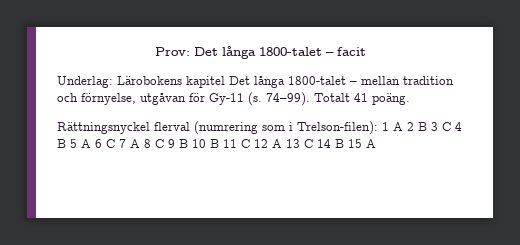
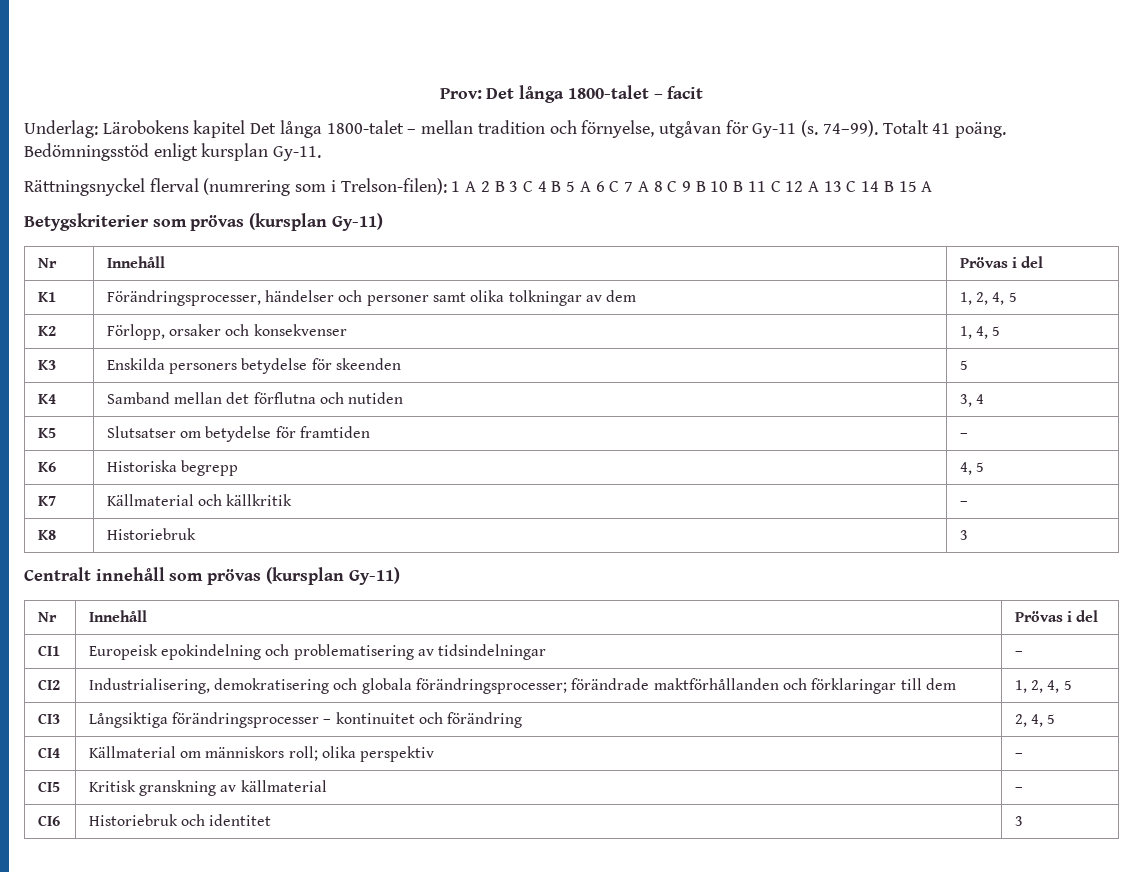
+ Bedömningsstöd enligt kursplan Gy-11.
+ Betygskriterier som prövas (kursplan Gy-11)
+ Nr | Innehåll | Prövas i del
+ K1 | Förändringsprocesser, händelser och personer samt olika tolkningar av dem | 1, 2, 4, 5
+ K2 | Förlopp, orsaker och konsekvenser | 1, 4, 5
+ K3 | Enskilda personers betydelse för skeenden | 5
+ K4 | Samband mellan det förflutna och nutiden | 3, 4
+ K5 | Slutsatser om betydelse för framtiden | –
+ K6 | Historiska begrepp | 4, 5
+ K7 | Källmaterial och källkritik | –
+ K8 | Historiebruk | 3
+ Centralt innehåll som prövas (kursplan Gy-11)
+ Nr | Innehåll | Prövas i del
+ CI1 | Europeisk epokindelning och problematisering av tidsindelningar | –
+ CI2 | Industrialisering, demokratisering och globala förändringsprocesser; förändrade maktförhållanden och förklaringar till dem | 1, 2, 4, 5
+ CI3 | Långsiktiga förändringsprocesser – kontinuitet och förändring | 2, 4, 5
+ CI4 | Källmaterial om människors roll; olika perspektiv | –
+ CI5 | Kritisk granskning av källmaterial | –
+ CI6 | Historiebruk och identitet | 3

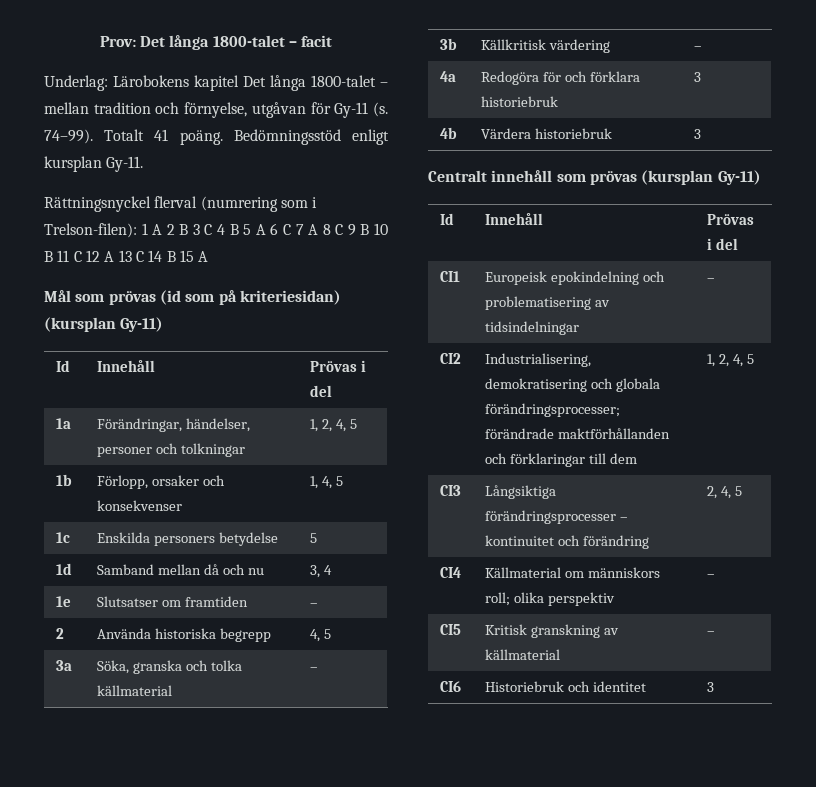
- Betygskriterier som prövas (kursplan Gy-11)
- Nr | Innehåll | Prövas i del
- K1 | Förändringsprocesser, händelser och personer samt olika tolkningar av dem | 1, 2, 4, 5
- K2 | Förlopp, orsaker och konsekvenser | 1, 4, 5
+ Mål som prövas (id som på kriteriesidan) (kursplan Gy-11)
+ Id | Innehåll | Prövas i del
+ 1a | Förändringar, händelser, personer och tolkningar | 1, 2, 4, 5
+ 1b | Förlopp, orsaker och konsekvenser | 1, 4, 5
- K3 | Enskilda personers betydelse för skeenden | 5
- K4 | Samband mellan det förflutna och nutiden | 3, 4
+ 1c | Enskilda personers betydelse | 5
+ 1d | Samband mellan då och nu | 3, 4
- K5 | Slutsatser om betydelse för framtiden | –
+ 1e | Slutsatser om framtiden | –
- K6 | Historiska begrepp | 4, 5
+ 2 | Använda historiska begrepp | 4, 5
- K7 | Källmaterial och källkritik | –
- K8 | Historiebruk | 3
+ 3a | Söka, granska och tolka källmaterial | –
+ 3b | Källkritisk värdering | –
+ 4a | Redogöra för och förklara historiebruk | 3
+ 4b | Värdera historiebruk | 3
  Centralt innehåll som prövas (kursplan Gy-11)
- Nr | Innehåll | Prövas i del
+ Id | Innehåll | Prövas i del

